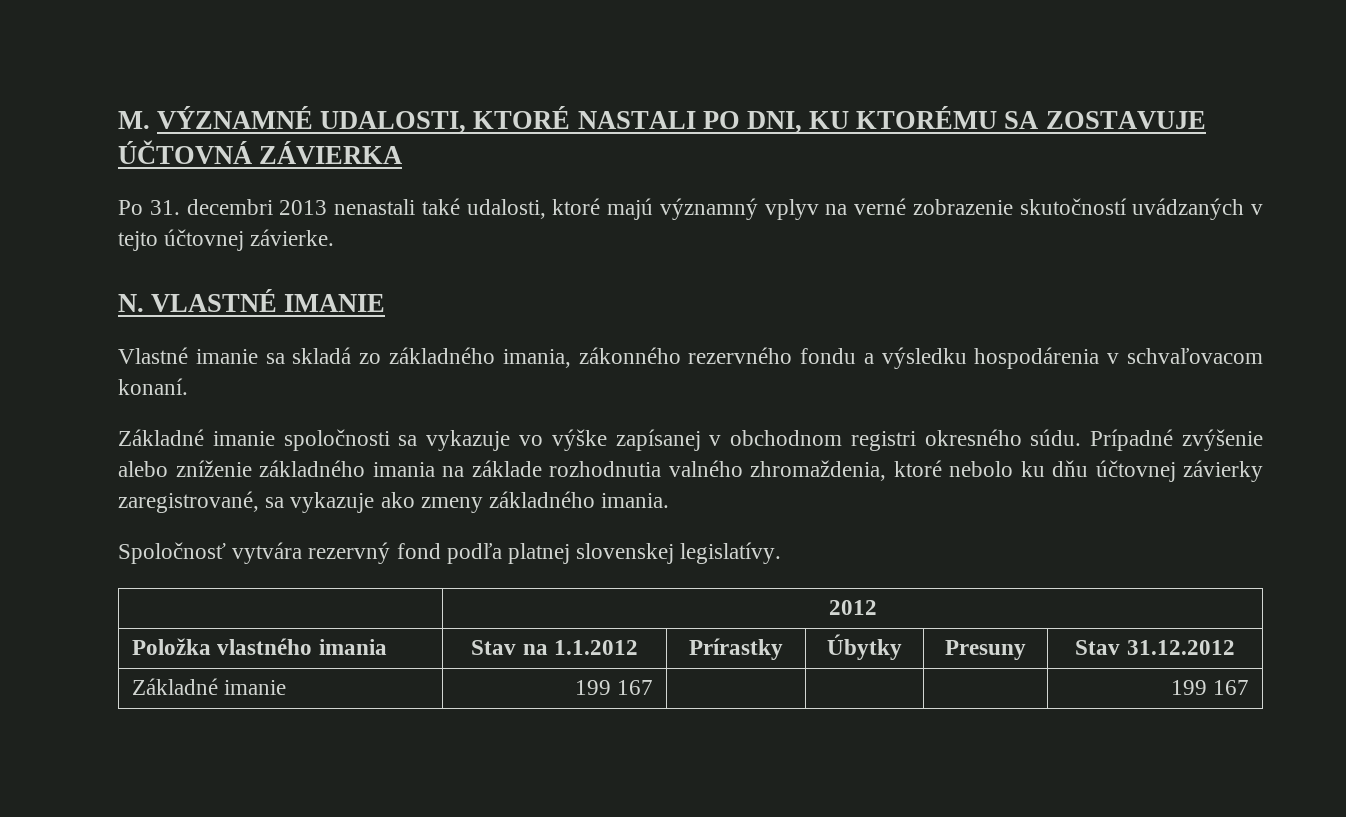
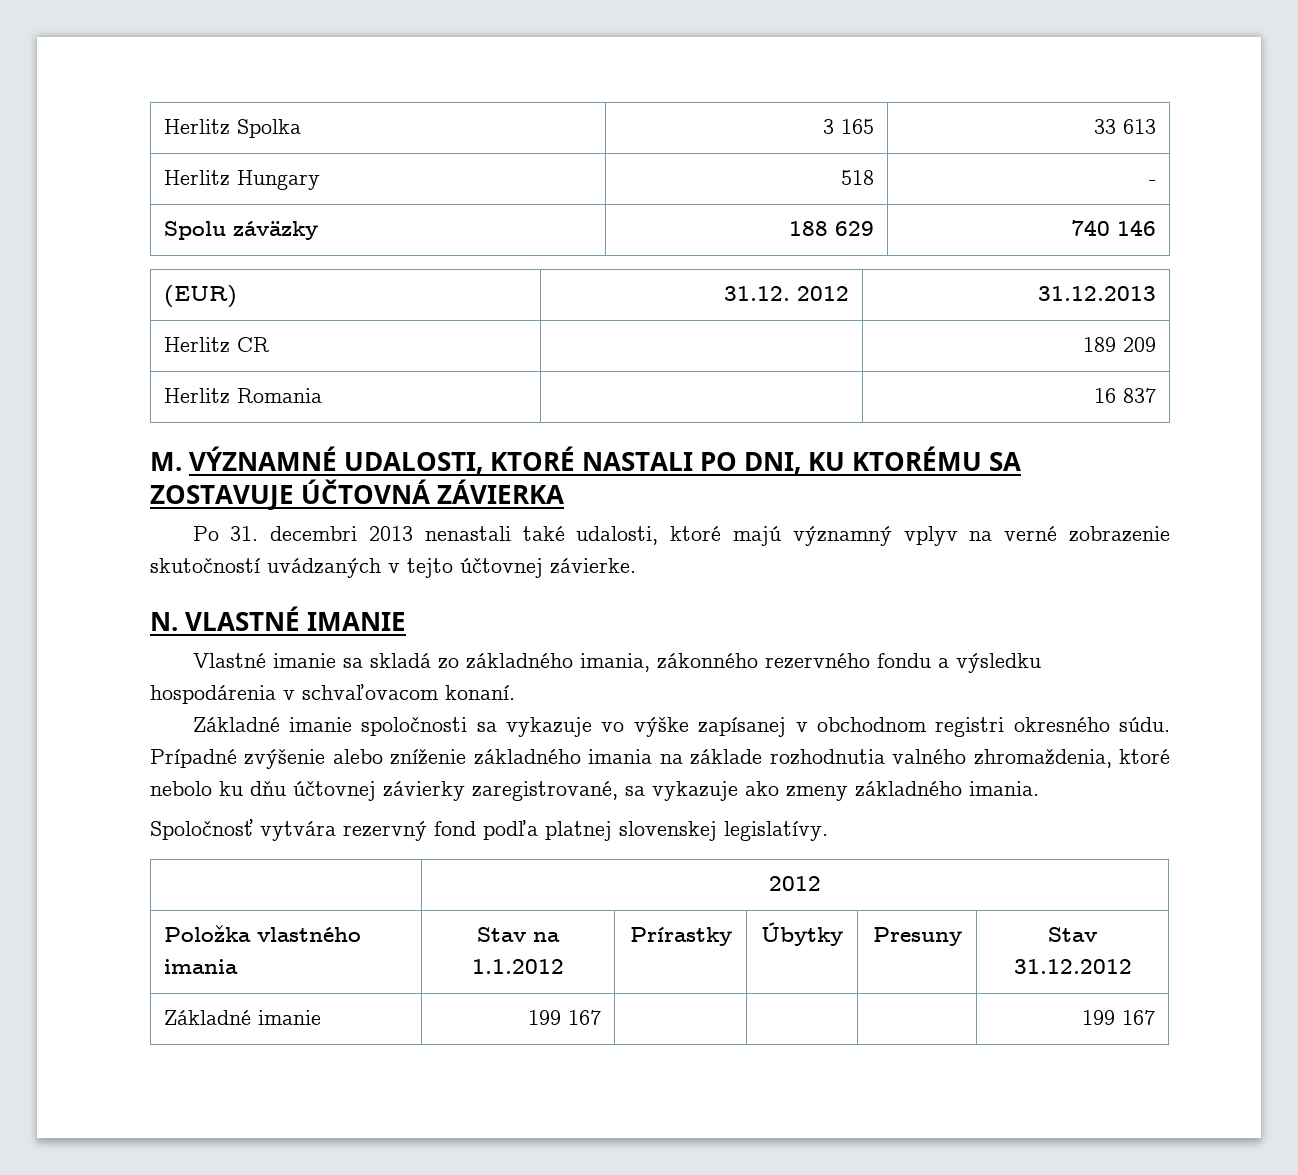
+ Herlitz Spolka | 3 165 | 33 613
+ Herlitz Hungary | 518 | -
+ Spolu záväzky | 188 629 | 740 146
+ (EUR) | 31.12. 2012 | 31.12.2013
+ Herlitz CR | | 189 209
+ Herlitz Romania | | 16 837

